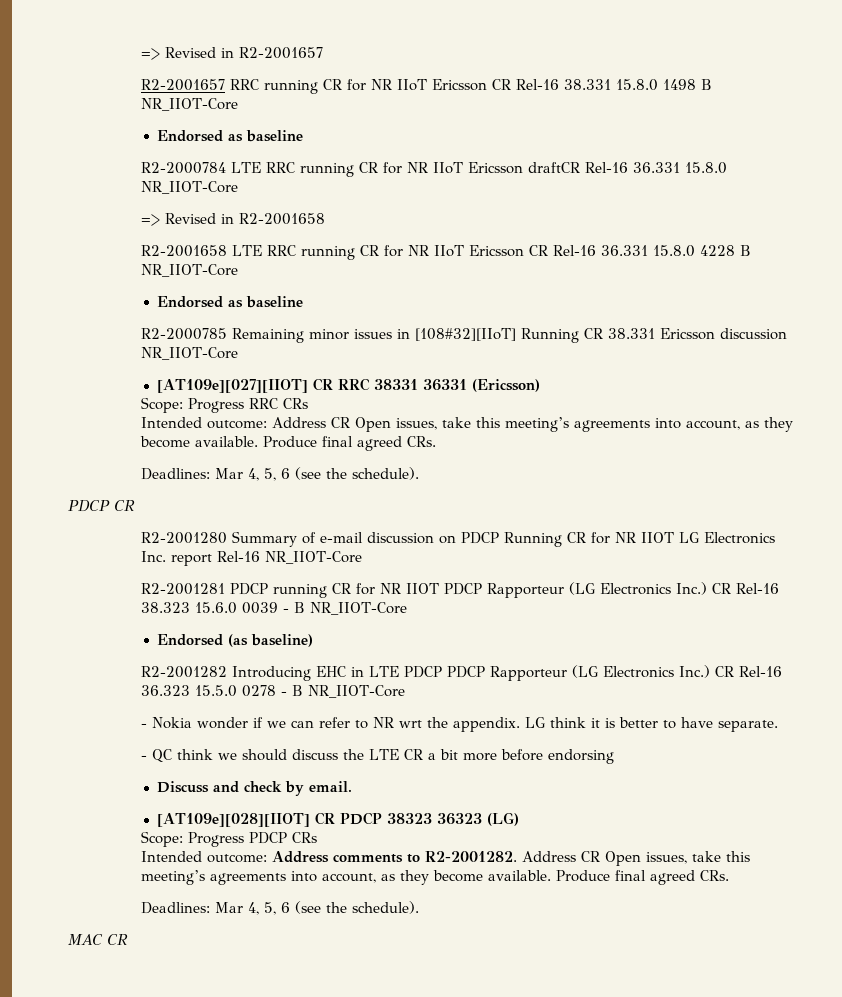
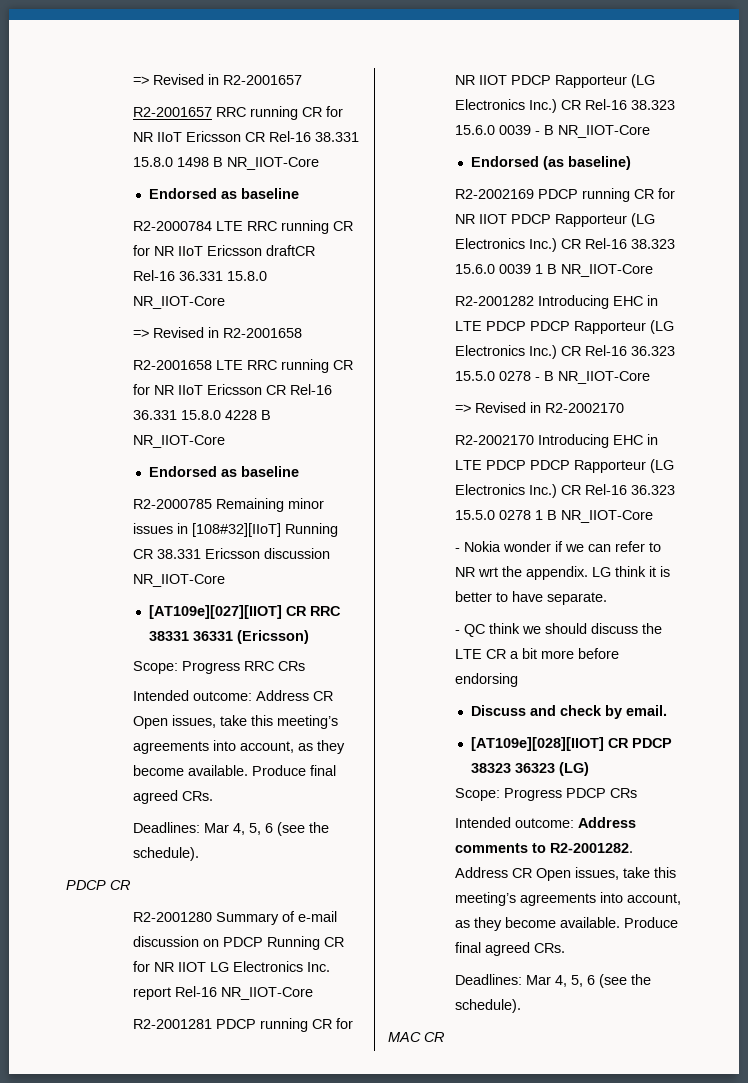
+ R2-2002169 PDCP running CR for NR IIOT PDCP Rapporteur (LG Electronics Inc.) CR Rel-16 38.323 15.6.0 0039 1 B NR_IIOT-Core
+ => Revised in R2-2002170
+ R2-2002170 Introducing EHC in LTE PDCP PDCP Rapporteur (LG Electronics Inc.) CR Rel-16 36.323 15.5.0 0278 1 B NR_IIOT-Core

